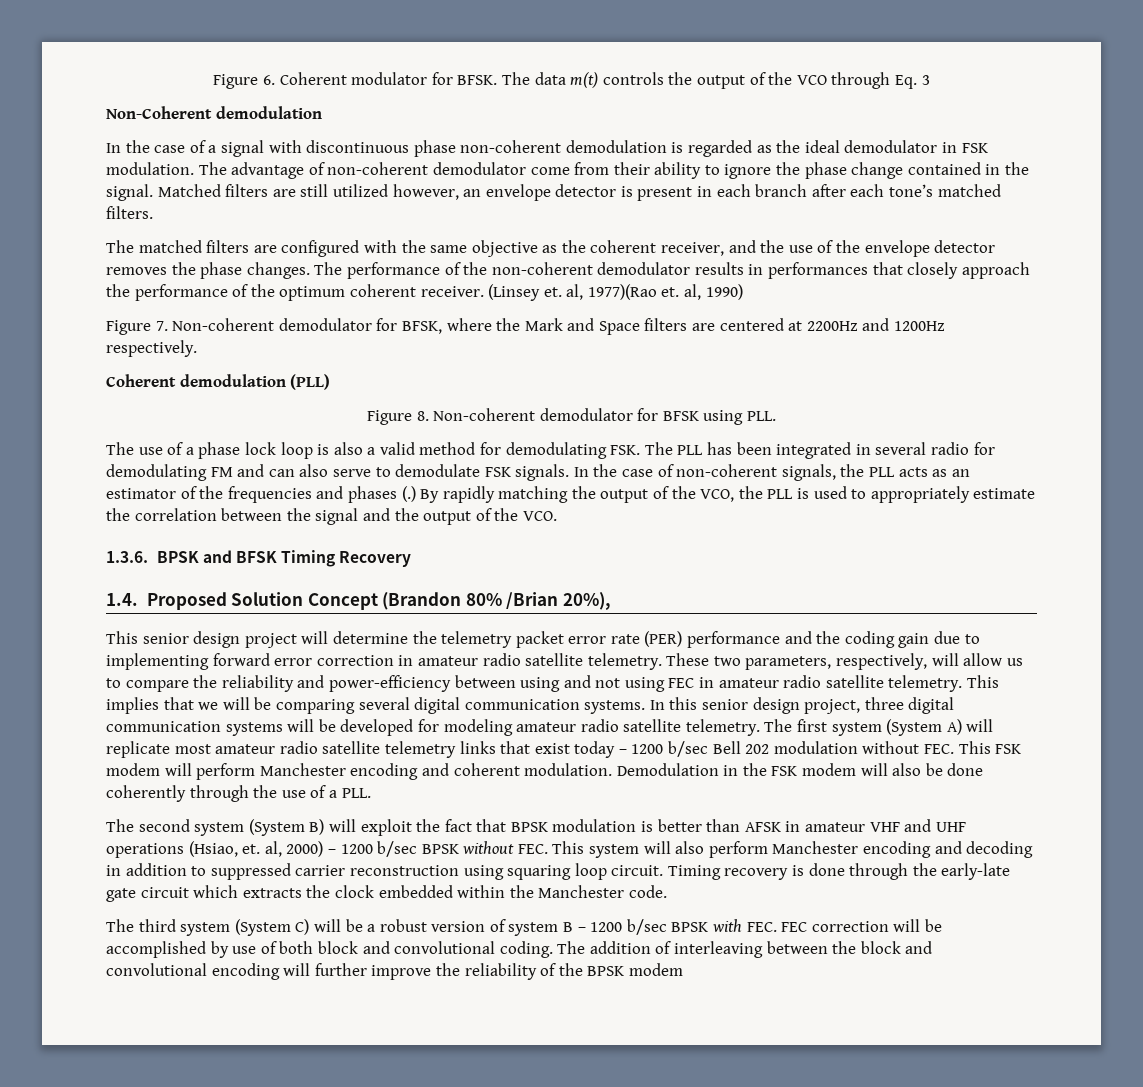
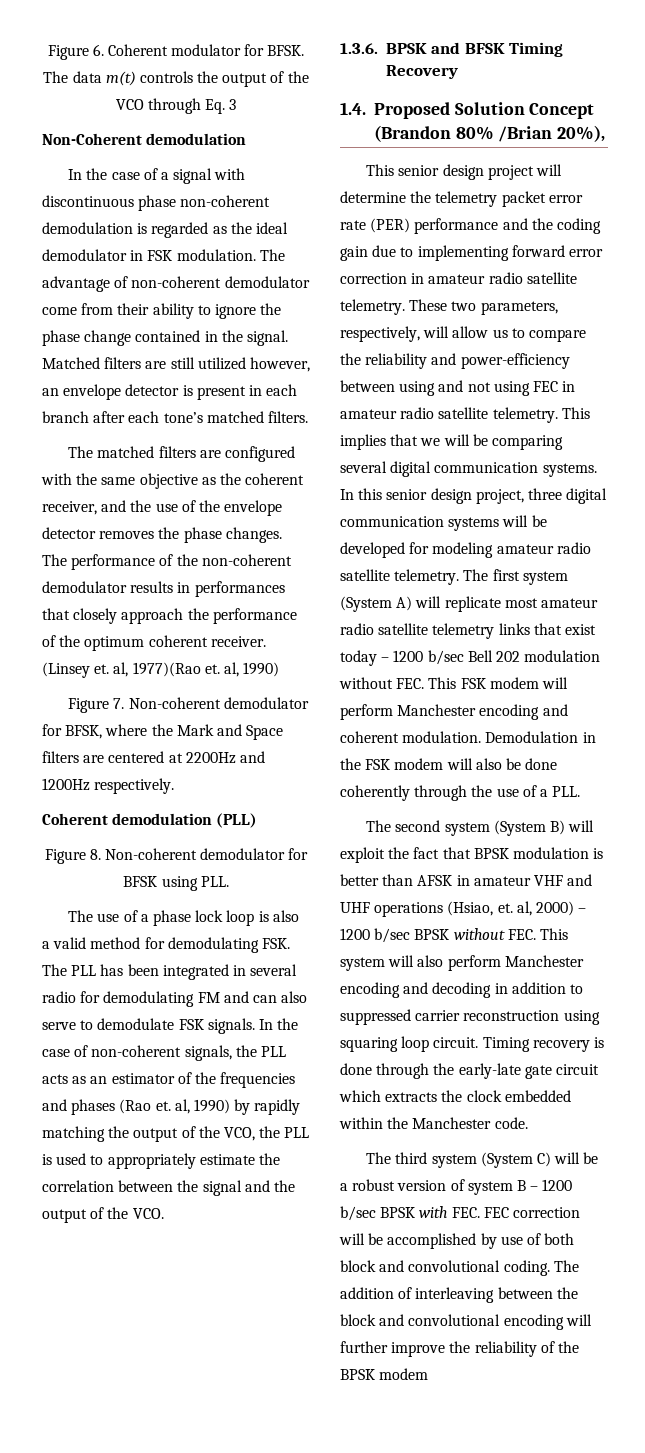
- In the case of non-coherent signals, the PLL acts as an estimator of the frequencies and phases (.) By rapidly matching the output of the VCO, the PLL is used to appropriately estimate the correlation between the signal and the output of the VCO.
+ In the case of non-coherent signals, the PLL acts as an estimator of the frequencies and phases (Rao et. al, 1990) by rapidly matching the output of the VCO, the PLL is used to appropriately estimate the correlation between the signal and the output of the VCO.

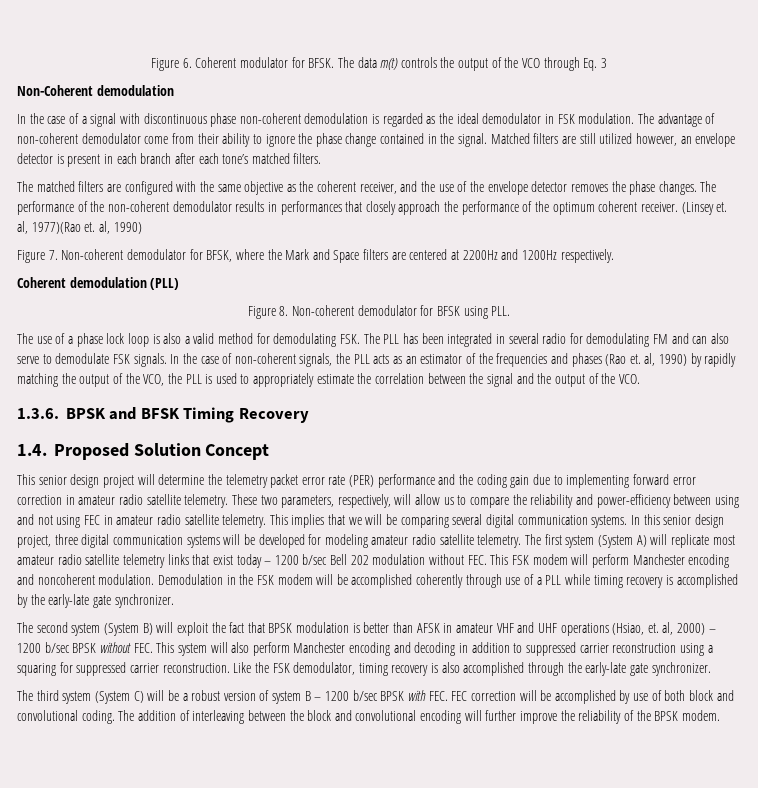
- 1.4. Proposed Solution Concept (Brandon 80% /Brian 20%),
+ 1.4. Proposed Solution Concept
- The first system (System A) will replicate most amateur radio satellite telemetry links that exist today – 1200 b/sec Bell 202 modulation without FEC. This FSK modem will perform Manchester encoding and coherent modulation.
+ The first system (System A) will replicate most amateur radio satellite telemetry links that exist today – 1200 b/sec Bell 202 modulation without FEC. This FSK modem will perform Manchester encoding and noncoherent modulation.
- Demodulation in the FSK modem will also be done coherently through the use of a PLL.
+ Demodulation in the FSK modem will be accomplished coherently through use of a PLL while timing recovery is accomplished by the early-late gate synchronizer.
- The second system (System B) will exploit the fact that BPSK modulation is better than AFSK in amateur VHF and UHF operations (Hsiao, et. al, 2000) – 1200 b/sec BPSK without FEC. This system will also perform Manchester encoding and decoding in addition to suppressed carrier reconstruction using squaring loop circuit. Timing recovery is done through the early-late gate circuit which extracts the clock embedded within the Manchester code.
+ The second system (System B) will exploit the fact that BPSK modulation is better than AFSK in amateur VHF and UHF operations (Hsiao, et. al, 2000) – 1200 b/sec BPSK without FEC. This system will also perform Manchester encoding and decoding in addition to suppressed carrier reconstruction using a squaring for suppressed carrier reconstruction. Like the FSK demodulator, timing recovery is also accomplished through the early-late gate synchronizer.
- The addition of interleaving between the block and convolutional encoding will further improve the reliability of the BPSK modem
+ The addition of interleaving between the block and convolutional encoding will further improve the reliability of the BPSK modem.

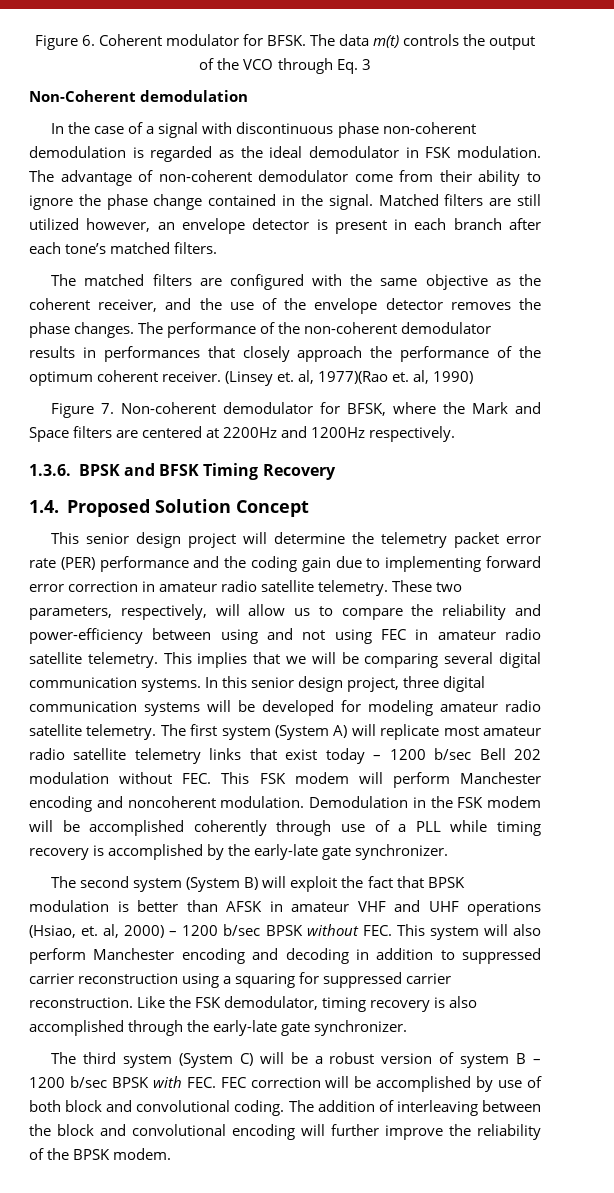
- Coherent demodulation (PLL)
- Figure 8. Non-coherent demodulator for BFSK using PLL.
- The use of a phase lock loop is also a valid method for demodulating FSK. The PLL has been integrated in several radio for demodulating FM and can also serve to demodulate FSK signals. In the case of non-coherent signals, the PLL acts as an estimator of the frequencies and phases (Rao et. al, 1990) by rapidly matching the output of the VCO, the PLL is used to appropriately estimate the correlation between the signal and the output of the VCO.

